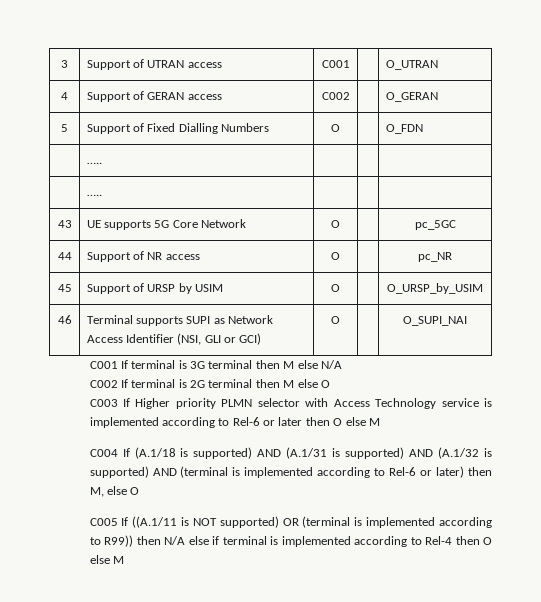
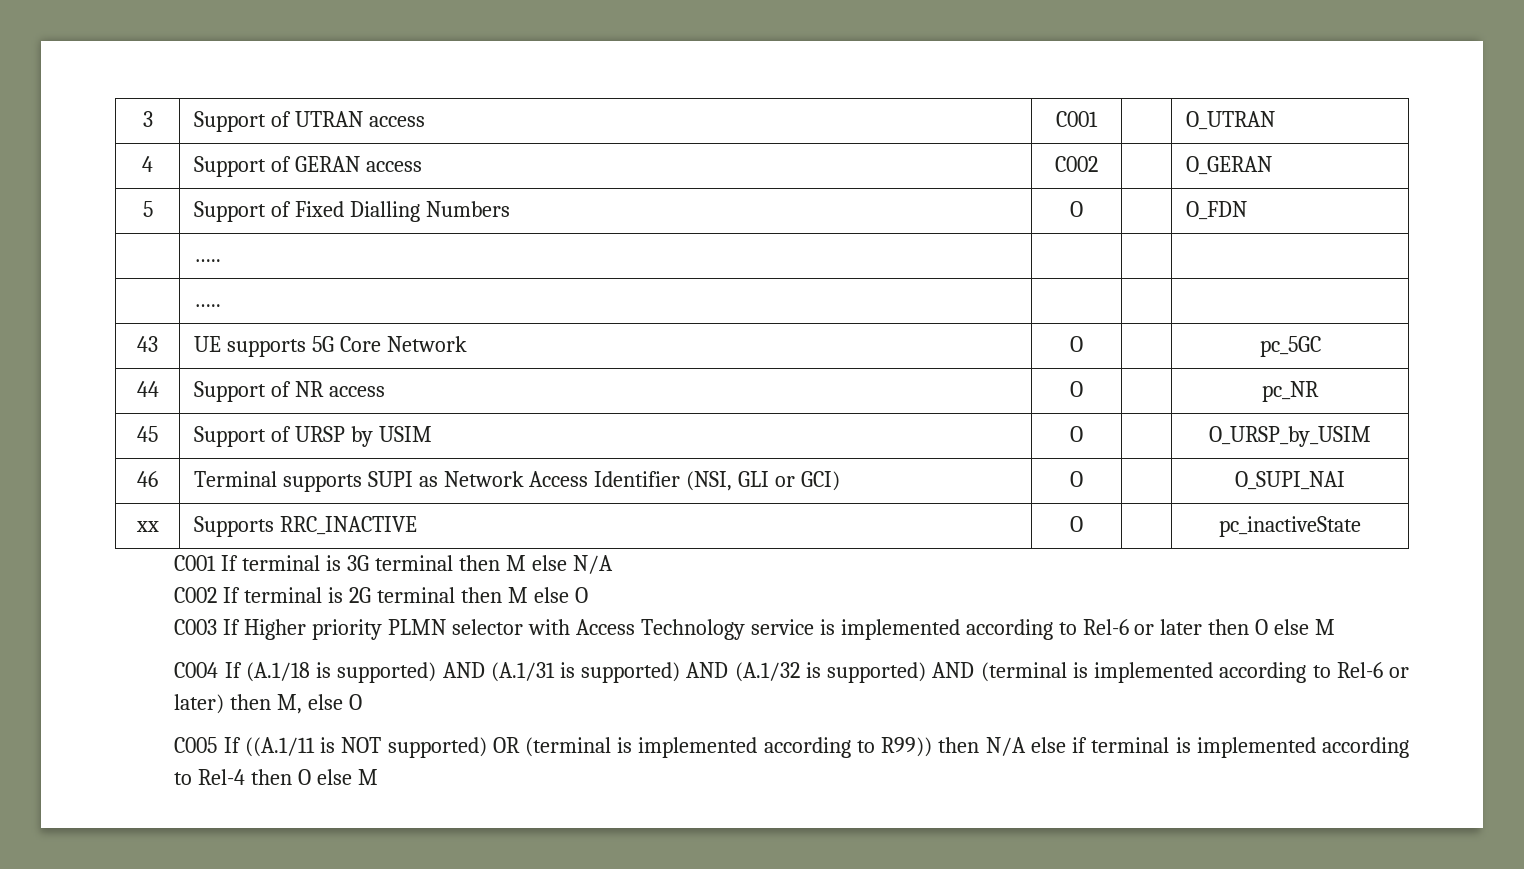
+ xx | Supports RRC_INACTIVE | O | | pc_inactiveState

